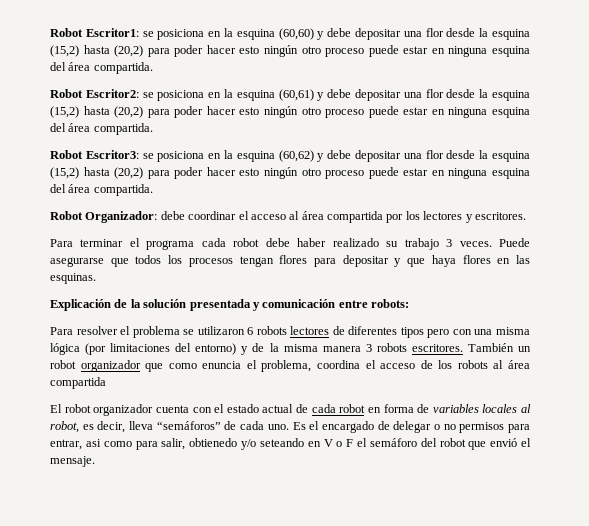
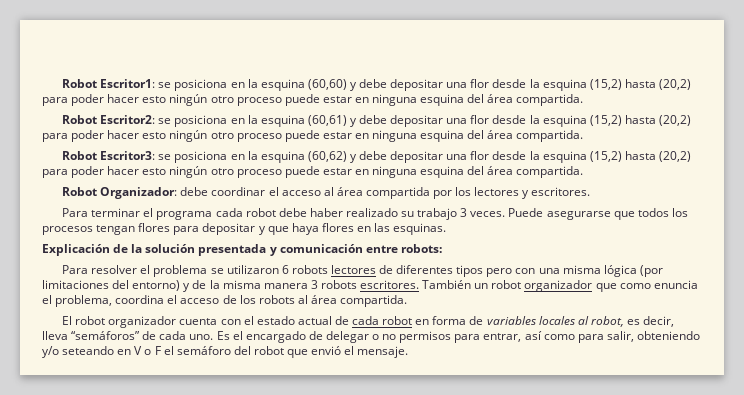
- También un robot organizador que como enuncia el problema, coordina el acceso de los robots al área compartida
+ También un robot organizador que como enuncia el problema, coordina el acceso de los robots al área compartida.
- Es el encargado de delegar o no permisos para entrar, asi como para salir, obtienedo y/o seteando en V o F el semáforo del robot que envió el mensaje.
+ Es el encargado de delegar o no permisos para entrar, así como para salir, obteniendo y/o seteando en V o F el semáforo del robot que envió el mensaje.

